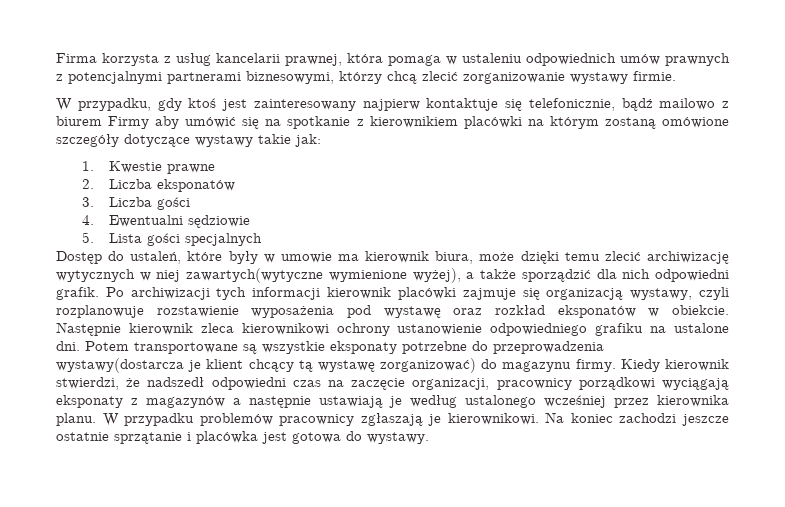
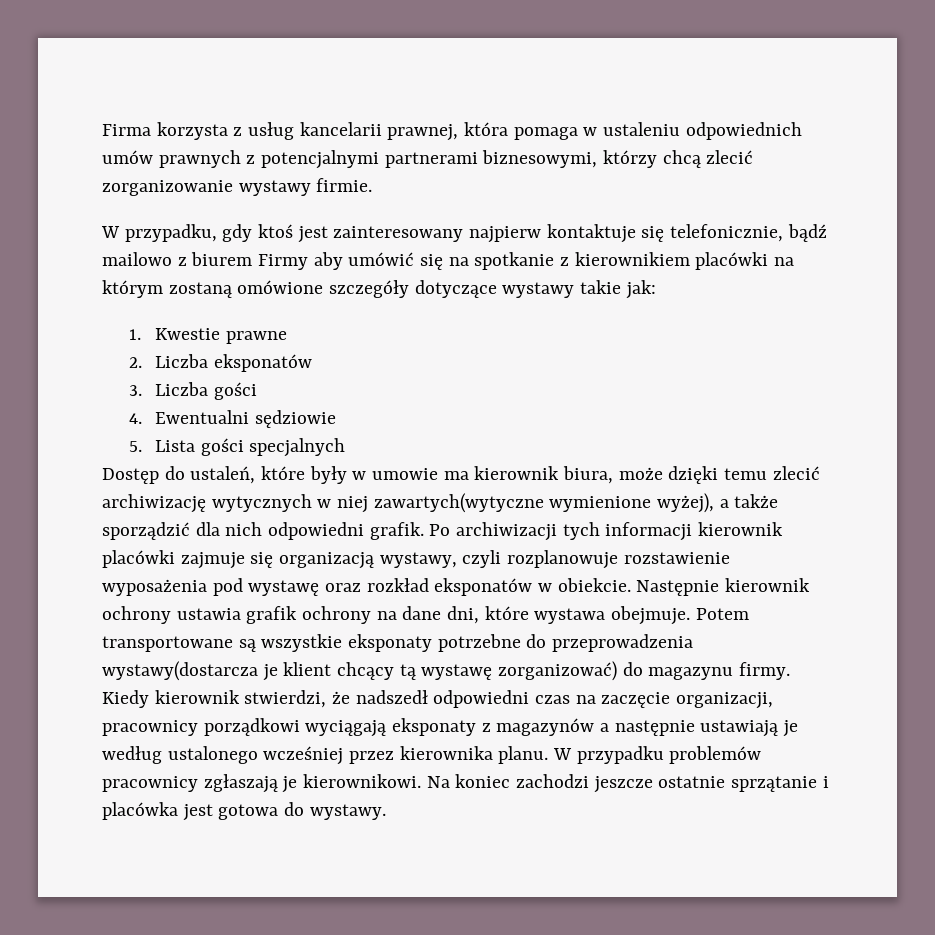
- Następnie kierownik zleca kierownikowi ochrony ustanowienie odpowiedniego grafiku na ustalone dni.
+ Następnie kierownik ochrony ustawia grafik ochrony na dane dni, które wystawa obejmuje.

